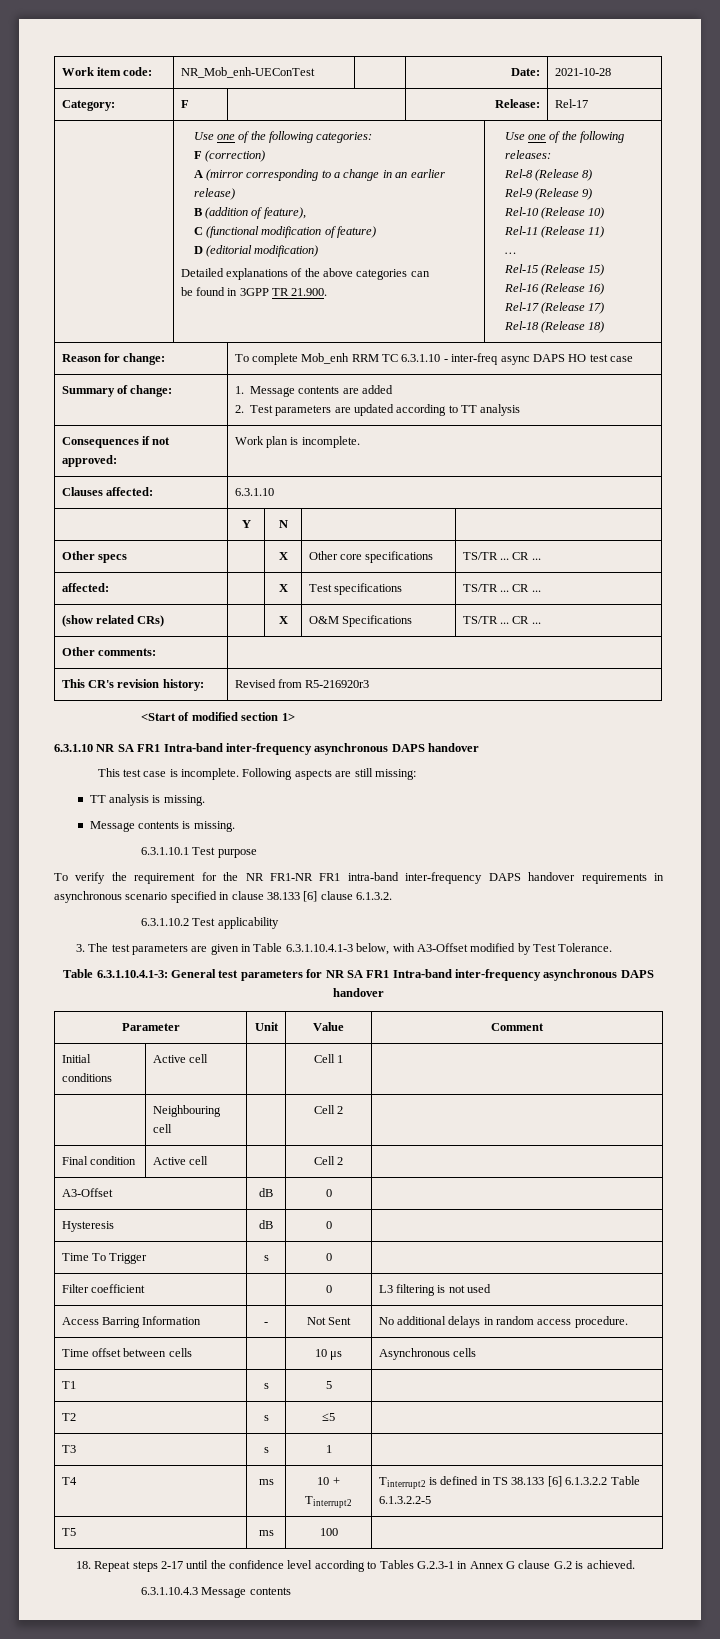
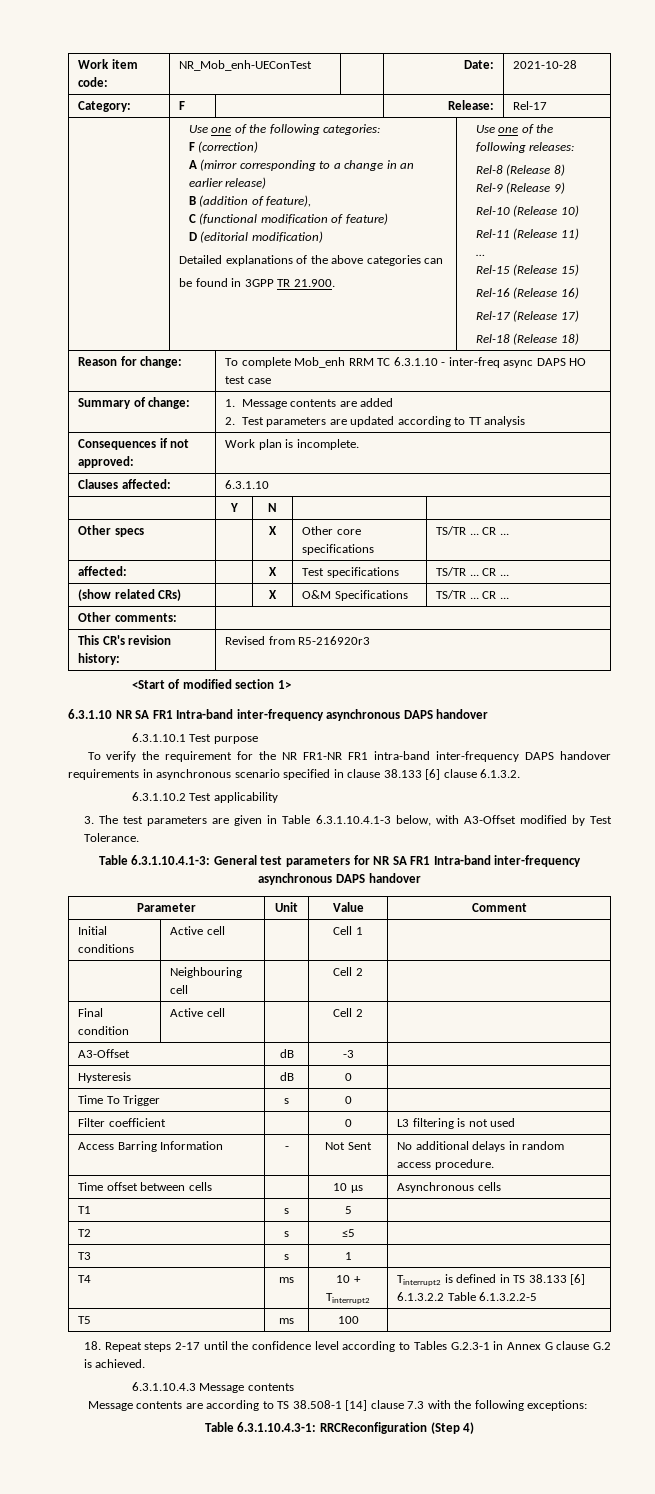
- This test case is incomplete. Following aspects are still missing:
- TT analysis is missing.
- Message contents is missing.
- A3-Offset | dB | 0 |
+ A3-Offset | dB | -3 |
+ Message contents are according to TS 38.508-1 [14] clause 7.3 with the following exceptions:
+ Table 6.3.1.10.4.3-1: RRCReconfiguration (Step 4)

